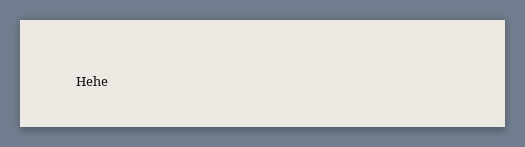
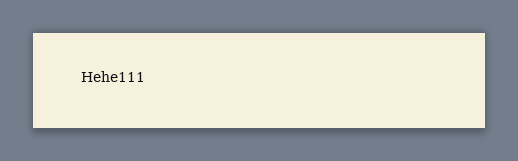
- Hehe
+ Hehe111

